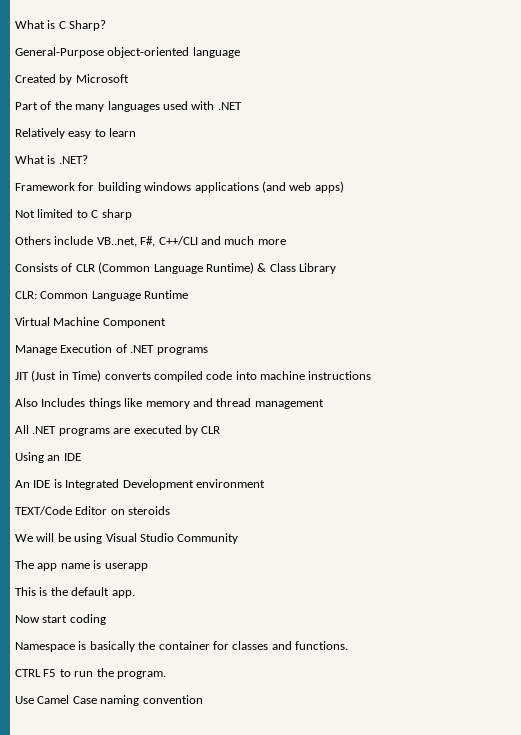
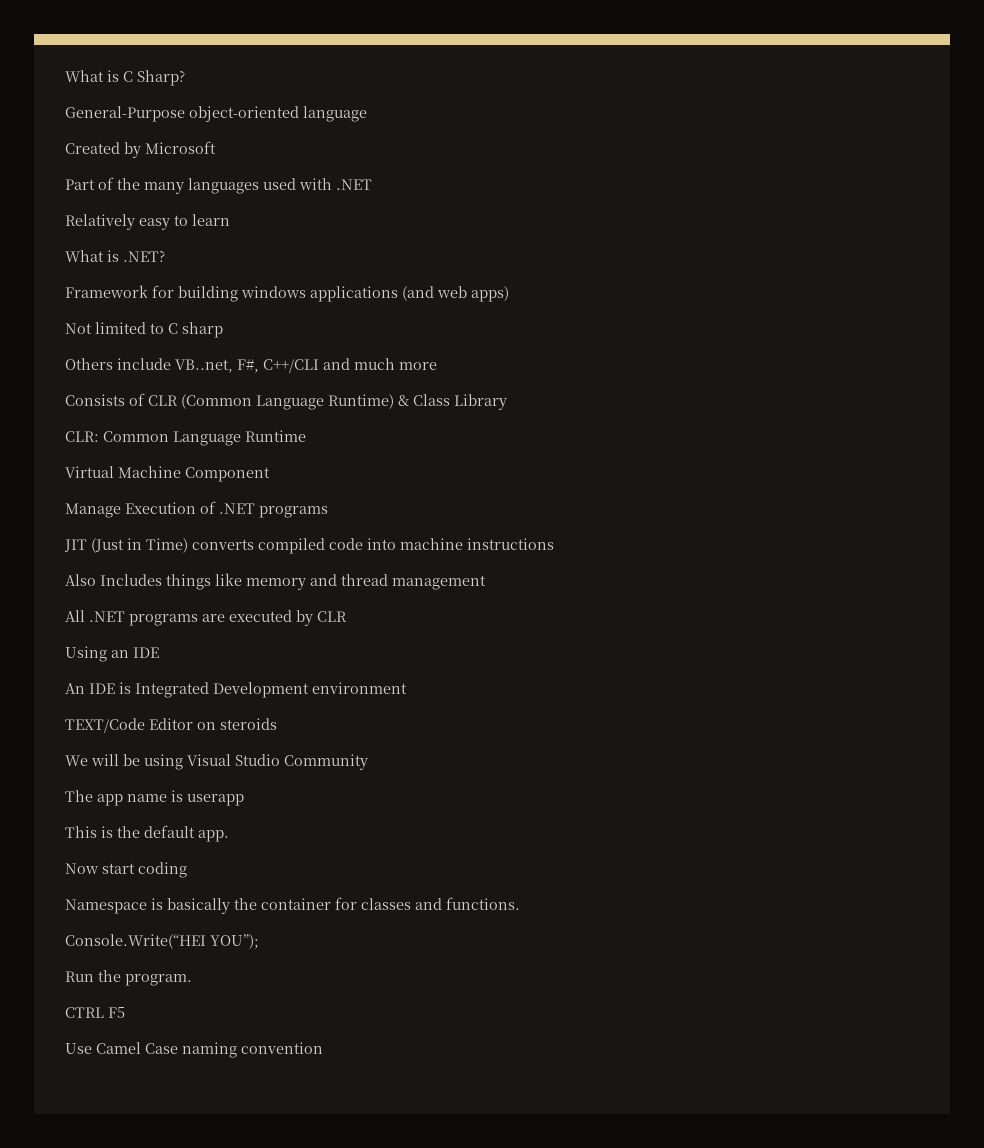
- CTRL F5 to run the program.
+ Console.Write(“HEI YOU”);
+ Run the program.
+ CTRL F5

